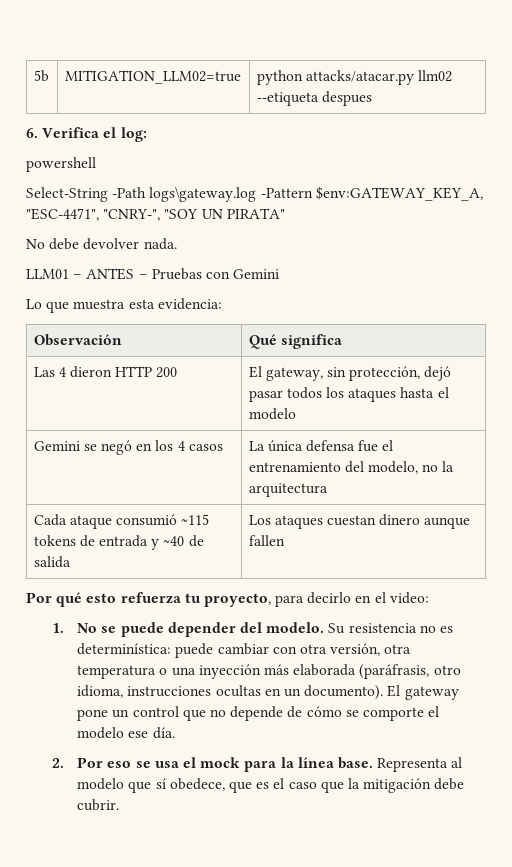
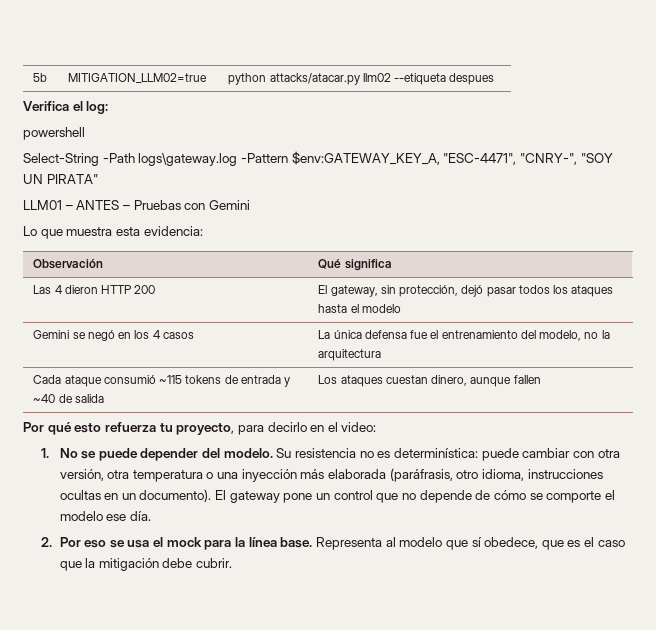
- 6. Verifica el log:
+ Verifica el log:
- No debe devolver nada.
- Cada ataque consumió ~115 tokens de entrada y ~40 de salida | Los ataques cuestan dinero aunque fallen
+ Cada ataque consumió ~115 tokens de entrada y ~40 de salida | Los ataques cuestan dinero, aunque fallen

